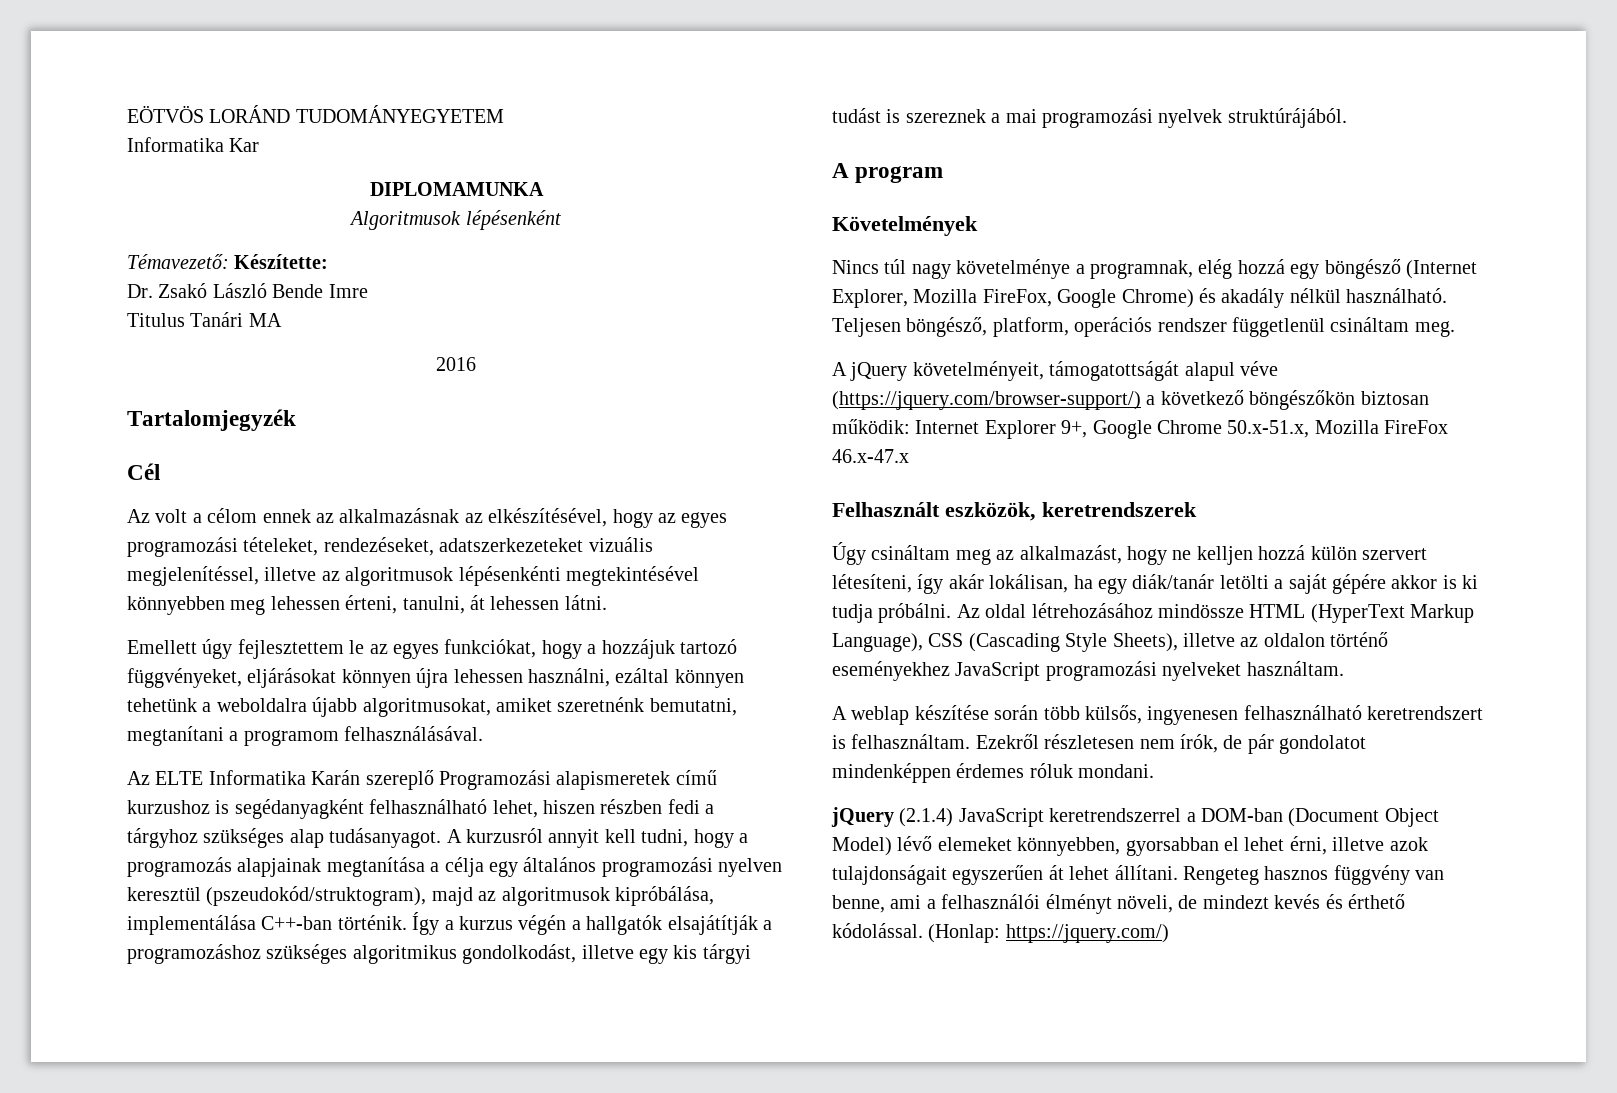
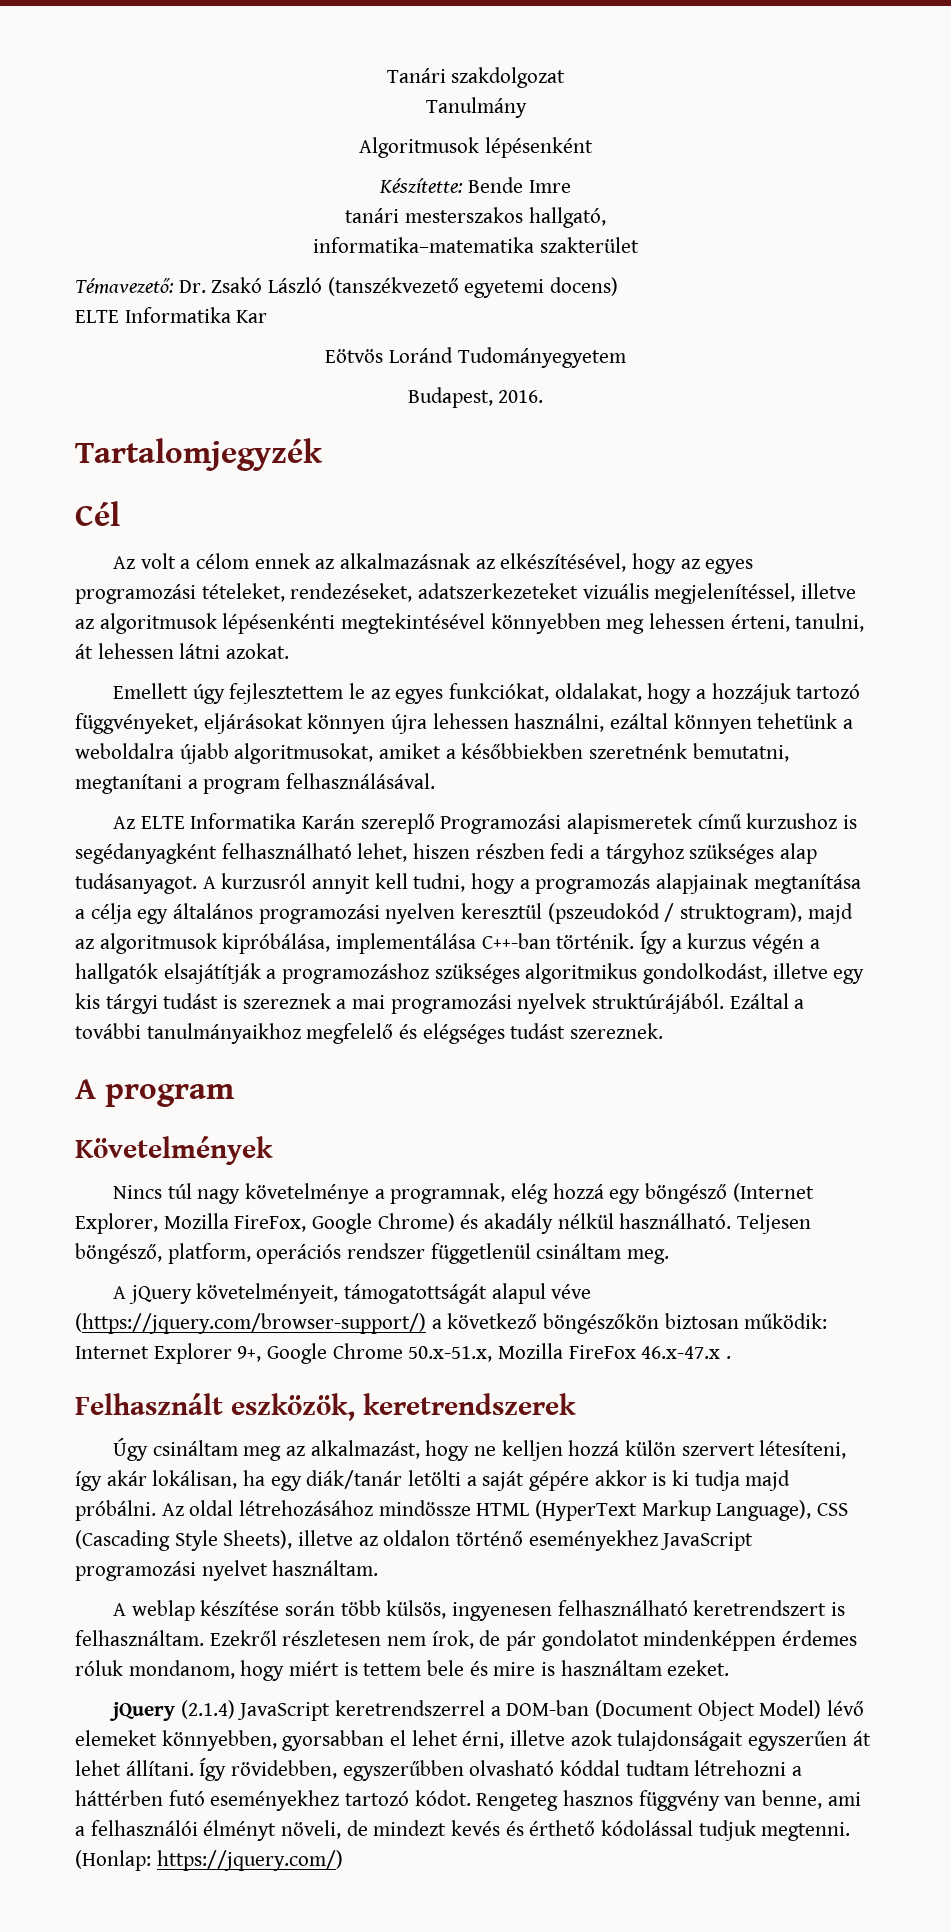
- EÖTVÖS LORÁND TUDOMÁNYEGYETEM
- Informatika Kar
- DIPLOMAMUNKA
+ Tanári szakdolgozat
+ Tanulmány
  Algoritmusok lépésenként
+ Készítette: Bende Imre
+ tanári mesterszakos hallgató,
+ informatika–matematika szakterület
- Témavezető: Készítette:
- Dr. Zsakó László Bende Imre
- Titulus Tanári MA
- 2016
+ Témavezető: Dr. Zsakó László (tanszékvezető egyetemi docens)
+ ELTE Informatika Kar
+ Eötvös Loránd Tudományegyetem
+ Budapest, 2016.
- Az volt a célom ennek az alkalmazásnak az elkészítésével, hogy az egyes programozási tételeket, rendezéseket, adatszerkezeteket vizuális megjelenítéssel, illetve az algoritmusok lépésenkénti megtekintésével könnyebben meg lehessen érteni, tanulni, át lehessen látni.
+ Az volt a célom ennek az alkalmazásnak az elkészítésével, hogy az egyes programozási tételeket, rendezéseket, adatszerkezeteket vizuális megjelenítéssel, illetve az algoritmusok lépésenkénti megtekintésével könnyebben meg lehessen érteni, tanulni, át lehessen látni azokat.
- Emellett úgy fejlesztettem le az egyes funkciókat, hogy a hozzájuk tartozó függvényeket, eljárásokat könnyen újra lehessen használni, ezáltal könnyen tehetünk a weboldalra újabb algoritmusokat, amiket szeretnénk bemutatni, megtanítani a programom felhasználásával.
+ Emellett úgy fejlesztettem le az egyes funkciókat, oldalakat, hogy a hozzájuk tartozó függvényeket, eljárásokat könnyen újra lehessen használni, ezáltal könnyen tehetünk a weboldalra újabb algoritmusokat, amiket a későbbiekben szeretnénk bemutatni, megtanítani a program felhasználásával.
- A kurzusról annyit kell tudni, hogy a programozás alapjainak megtanítása a célja egy általános programozási nyelven keresztül (pszeudokód/struktogram), majd az algoritmusok kipróbálása, implementálása C++-ban történik.
+ A kurzusról annyit kell tudni, hogy a programozás alapjainak megtanítása a célja egy általános programozási nyelven keresztül (pszeudokód / struktogram), majd az algoritmusok kipróbálása, implementálása C++-ban történik.
+ Ezáltal a további tanulmányaikhoz megfelelő és elégséges tudást szereznek.
- A jQuery követelményeit, támogatottságát alapul véve (https://jquery.com/browser-support/) a következő böngészőkön biztosan működik: Internet Explorer 9+, Google Chrome 50.x-51.x, Mozilla FireFox 46.x-47.x
+ A jQuery követelményeit, támogatottságát alapul véve (https://jquery.com/browser-support/) a következő böngészőkön biztosan működik: Internet Explorer 9+, Google Chrome 50.x-51.x, Mozilla FireFox 46.x-47.x .
- Úgy csináltam meg az alkalmazást, hogy ne kelljen hozzá külön szervert létesíteni, így akár lokálisan, ha egy diák/tanár letölti a saját gépére akkor is ki tudja próbálni.
+ Úgy csináltam meg az alkalmazást, hogy ne kelljen hozzá külön szervert létesíteni, így akár lokálisan, ha egy diák/tanár letölti a saját gépére akkor is ki tudja majd próbálni.
- Az oldal létrehozásához mindössze HTML (HyperText Markup Language), CSS (Cascading Style Sheets), illetve az oldalon történő eseményekhez JavaScript programozási nyelveket használtam.
+ Az oldal létrehozásához mindössze HTML (HyperText Markup Language), CSS (Cascading Style Sheets), illetve az oldalon történő eseményekhez JavaScript programozási nyelvet használtam.
- A weblap készítése során több külsős, ingyenesen felhasználható keretrendszert is felhasználtam.
+ A weblap készítése során több külsös, ingyenesen felhasználható keretrendszert is felhasználtam.
- Ezekről részletesen nem írók, de pár gondolatot mindenképpen érdemes róluk mondani.
+ Ezekről részletesen nem írok, de pár gondolatot mindenképpen érdemes róluk mondanom, hogy miért is tettem bele és mire is használtam ezeket.
+ Így rövidebben, egyszerűbben olvasható kóddal tudtam létrehozni a háttérben futó eseményekhez tartozó kódot.
- Rengeteg hasznos függvény van benne, ami a felhasználói élményt növeli, de mindezt kevés és érthető kódolással.
+ Rengeteg hasznos függvény van benne, ami a felhasználói élményt növeli, de mindezt kevés és érthető kódolással tudjuk megtenni.

